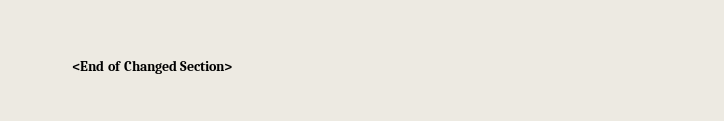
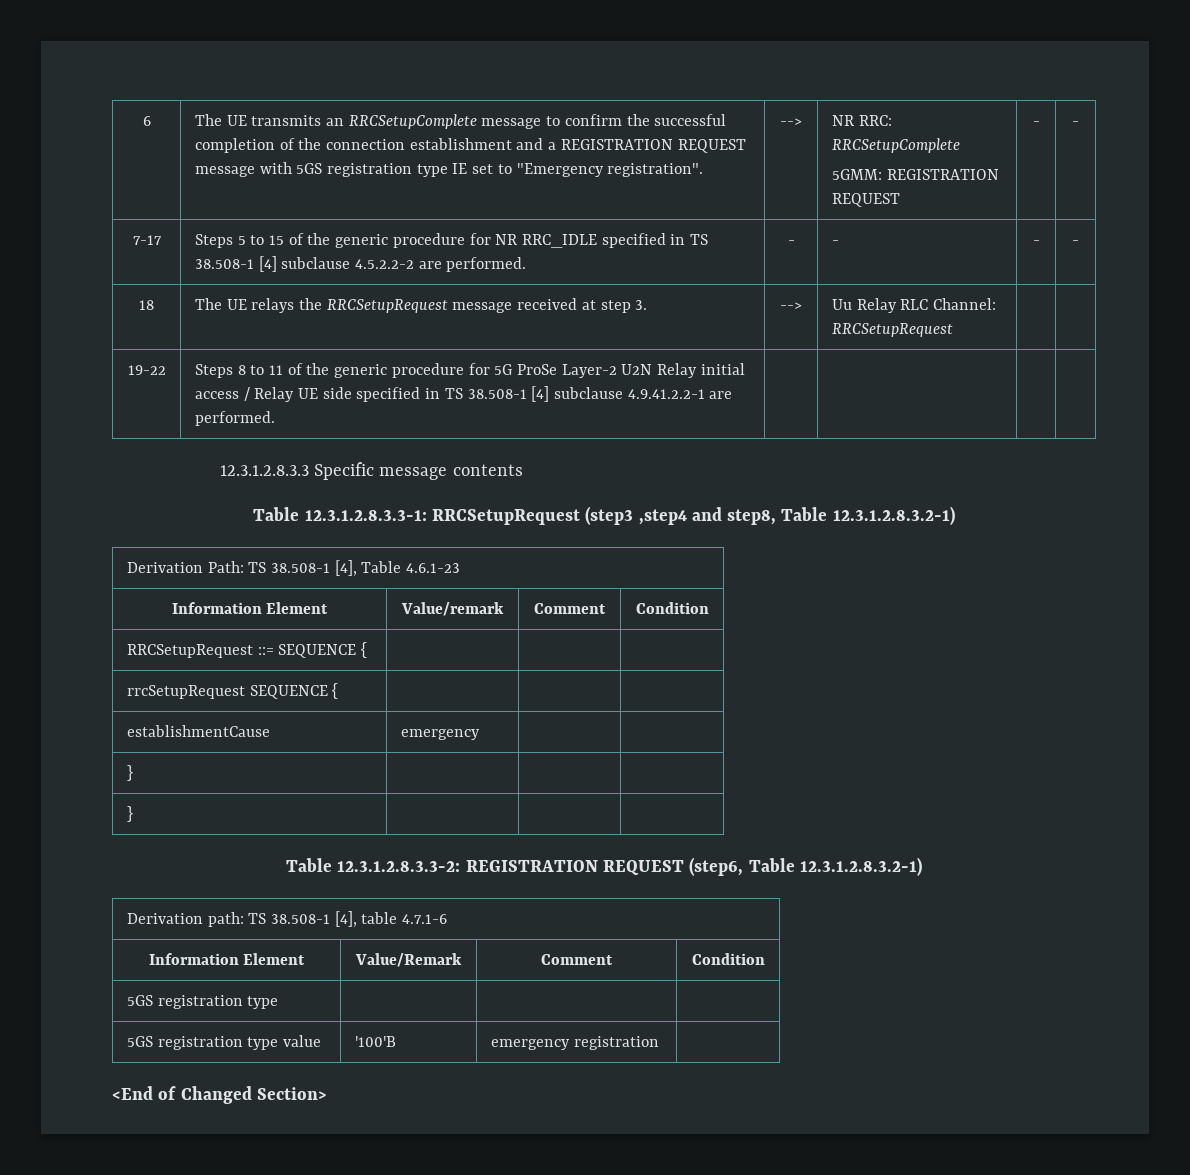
+ 6 | The UE transmits an RRCSetupComplete message to confirm the successful completion of the connection establishment and a REGISTRATION REQUEST message with 5GS registration type IE set to "Emergency registration". | --> | NR RRC: RRCSetupComplete
+ 5GMM: REGISTRATION REQUEST | - | -
+ 7-17 | Steps 5 to 15 of the generic procedure for NR RRC_IDLE specified in TS 38.508-1 [4] subclause 4.5.2.2-2 are performed. | - | - | - | -
+ 18 | The UE relays the RRCSetupRequest message received at step 3. | --> | Uu Relay RLC Channel: RRCSetupRequest | |
+ 19-22 | Steps 8 to 11 of the generic procedure for 5G ProSe Layer-2 U2N Relay initial access / Relay UE side specified in TS 38.508-1 [4] subclause 4.9.41.2.2-1 are performed. | | | |
+ 12.3.1.2.8.3.3 Specific message contents
+ Table 12.3.1.2.8.3.3-1: RRCSetupRequest (step3 ,step4 and step8, Table 12.3.1.2.8.3.2-1)
+ Derivation Path: TS 38.508-1 [4], Table 4.6.1-23
+ Information Element | Value/remark | Comment | Condition
+ RRCSetupRequest ::= SEQUENCE { | | |
+ rrcSetupRequest SEQUENCE { | | |
+ establishmentCause | emergency | |
+ } | | |
+ } | | |
+ Table 12.3.1.2.8.3.3-2: REGISTRATION REQUEST (step6, Table 12.3.1.2.8.3.2-1)
+ Derivation path: TS 38.508-1 [4], table 4.7.1-6
+ Information Element | Value/Remark | Comment | Condition
+ 5GS registration type | | |
+ 5GS registration type value | '100'B | emergency registration |

